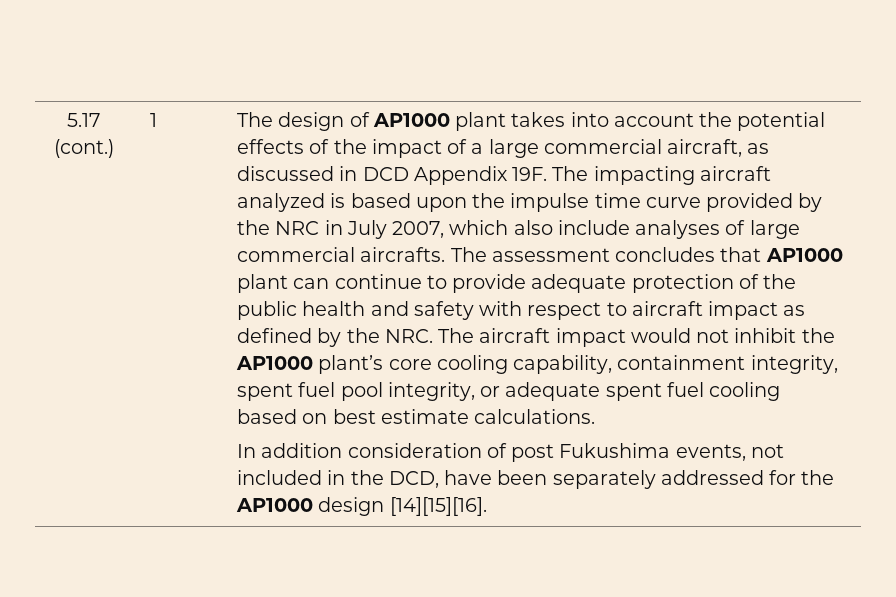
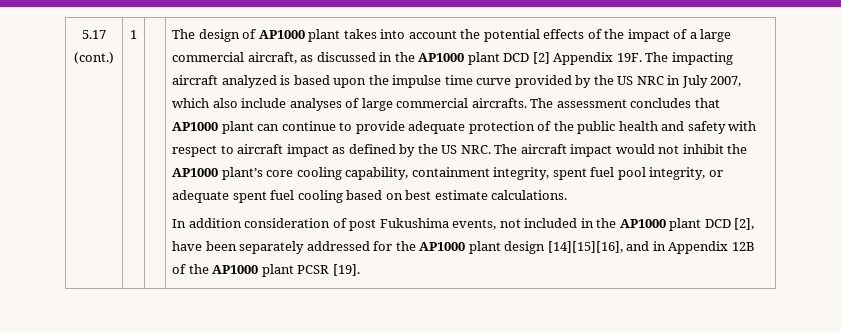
- The design of AP1000 plant takes into account the potential effects of the impact of a large commercial aircraft, as discussed in DCD Appendix 19F.
+ The design of AP1000 plant takes into account the potential effects of the impact of a large commercial aircraft, as discussed in the AP1000 plant DCD [2] Appendix 19F.
- The impacting aircraft analyzed is based upon the impulse time curve provided by the NRC in July 2007, which also include analyses of large commercial aircrafts.
+ The impacting aircraft analyzed is based upon the impulse time curve provided by the US NRC in July 2007, which also include analyses of large commercial aircrafts.
- The assessment concludes that AP1000 plant can continue to provide adequate protection of the public health and safety with respect to aircraft impact as defined by the NRC. The aircraft impact would not inhibit the AP1000 plant’s core cooling capability, containment integrity, spent fuel pool integrity, or adequate spent fuel cooling based on best estimate calculations.
+ The assessment concludes that AP1000 plant can continue to provide adequate protection of the public health and safety with respect to aircraft impact as defined by the US NRC. The aircraft impact would not inhibit the AP1000 plant’s core cooling capability, containment integrity, spent fuel pool integrity, or adequate spent fuel cooling based on best estimate calculations.
- In addition consideration of post Fukushima events, not included in the DCD, have been separately addressed for the AP1000 design [14][15][16].
+ In addition consideration of post Fukushima events, not included in the AP1000 plant DCD [2], have been separately addressed for the AP1000 plant design [14][15][16], and in Appendix 12B of the AP1000 plant PCSR [19].

